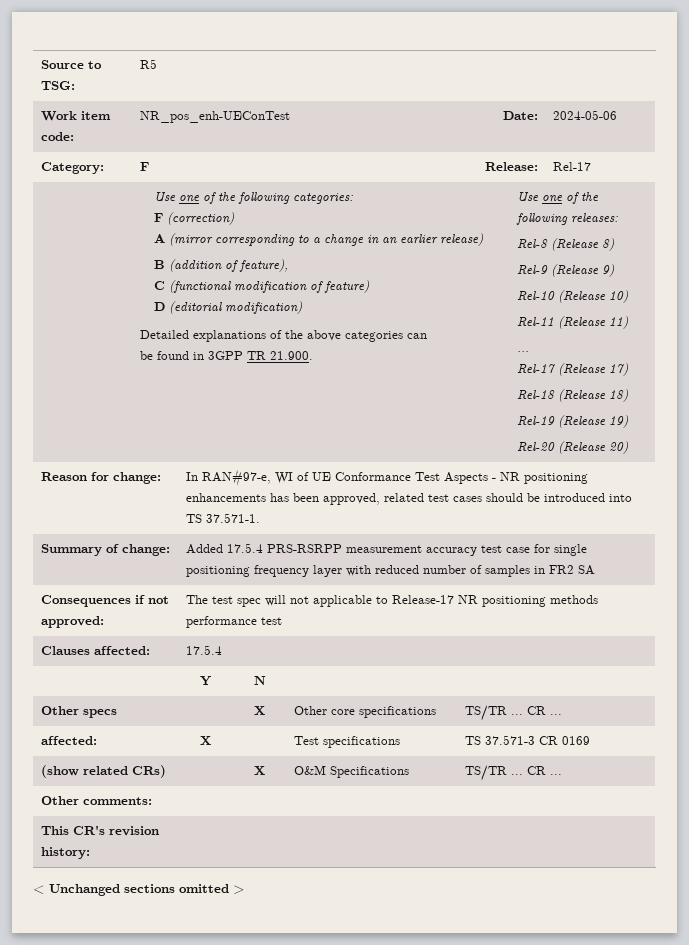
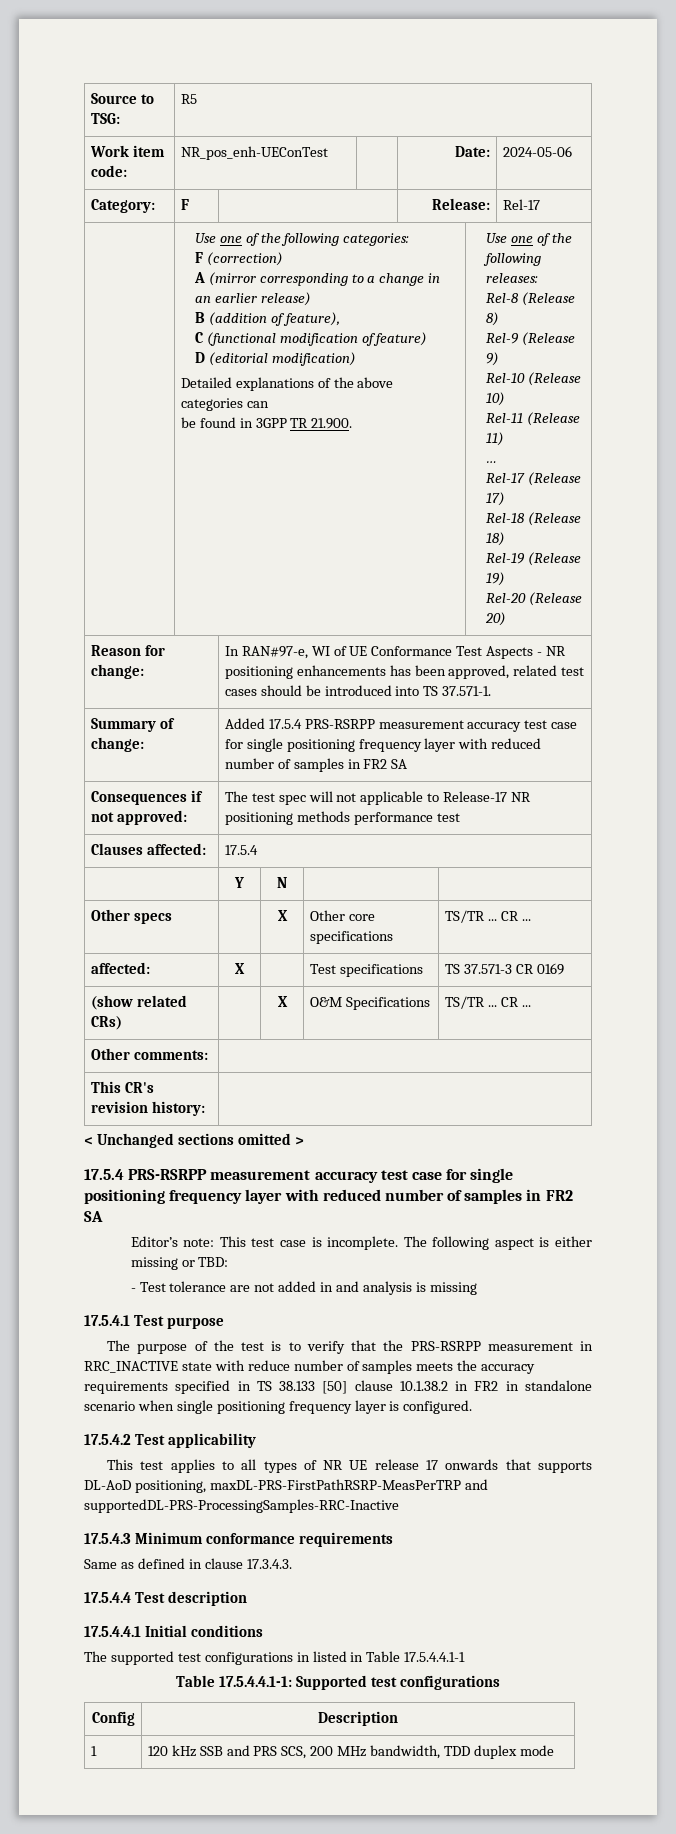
  < Unchanged sections omitted >
+ 17.5.4 PRS-RSRPP measurement accuracy test case for single positioning frequency layer with reduced number of samples in FR2 SA
+ Editor’s note: This test case is incomplete. The following aspect is either missing or TBD:
+ - Test tolerance are not added in and analysis is missing
+ 17.5.4.1 Test purpose
+ The purpose of the test is to verify that the PRS-RSRPP measurement in RRC_INACTIVE state with reduce number of samples meets the accuracy requirements specified in TS 38.133 [50] clause 10.1.38.2 in FR2 in standalone scenario when single positioning frequency layer is configured.
+ 17.5.4.2 Test applicability
+ This test applies to all types of NR UE release 17 onwards that supports DL-AoD positioning, maxDL-PRS-FirstPathRSRP-MeasPerTRP and supportedDL-PRS-ProcessingSamples-RRC-Inactive
+ 17.5.4.3 Minimum conformance requirements
+ Same as defined in clause 17.3.4.3.
+ 17.5.4.4 Test description
+ 17.5.4.4.1 Initial conditions
+ The supported test configurations in listed in Table 17.5.4.4.1-1
+ Table 17.5.4.4.1-1: Supported test configurations
+ Config | Description
+ 1 | 120 kHz SSB and PRS SCS, 200 MHz bandwidth, TDD duplex mode

